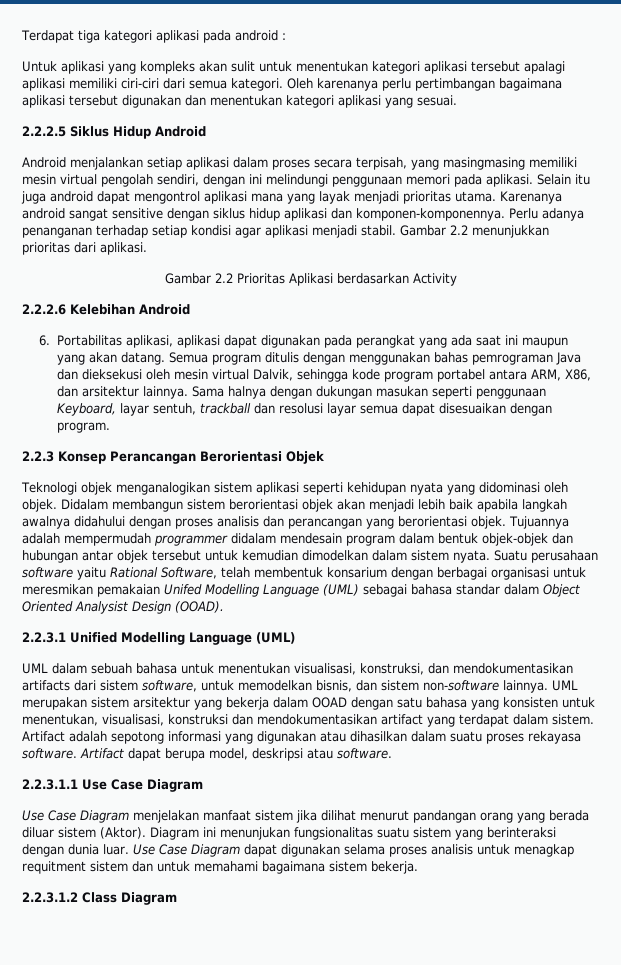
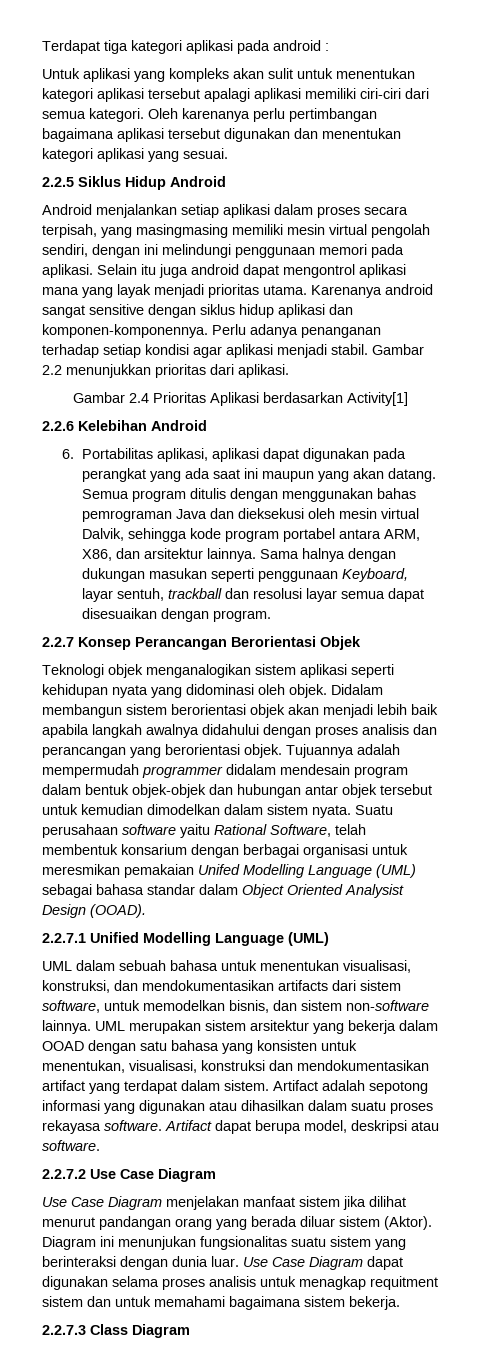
- 2.2.2.5 Siklus Hidup Android
+ 2.2.5 Siklus Hidup Android
- Gambar 2.2 Prioritas Aplikasi berdasarkan Activity
- 2.2.2.6 Kelebihan Android
+ Gambar 2.4 Prioritas Aplikasi berdasarkan Activity[1]
+ 2.2.6 Kelebihan Android
- 2.2.3 Konsep Perancangan Berorientasi Objek
+ 2.2.7 Konsep Perancangan Berorientasi Objek
- 2.2.3.1 Unified Modelling Language (UML)
+ 2.2.7.1 Unified Modelling Language (UML)
- 2.2.3.1.1 Use Case Diagram
+ 2.2.7.2 Use Case Diagram
- 2.2.3.1.2 Class Diagram
+ 2.2.7.3 Class Diagram

